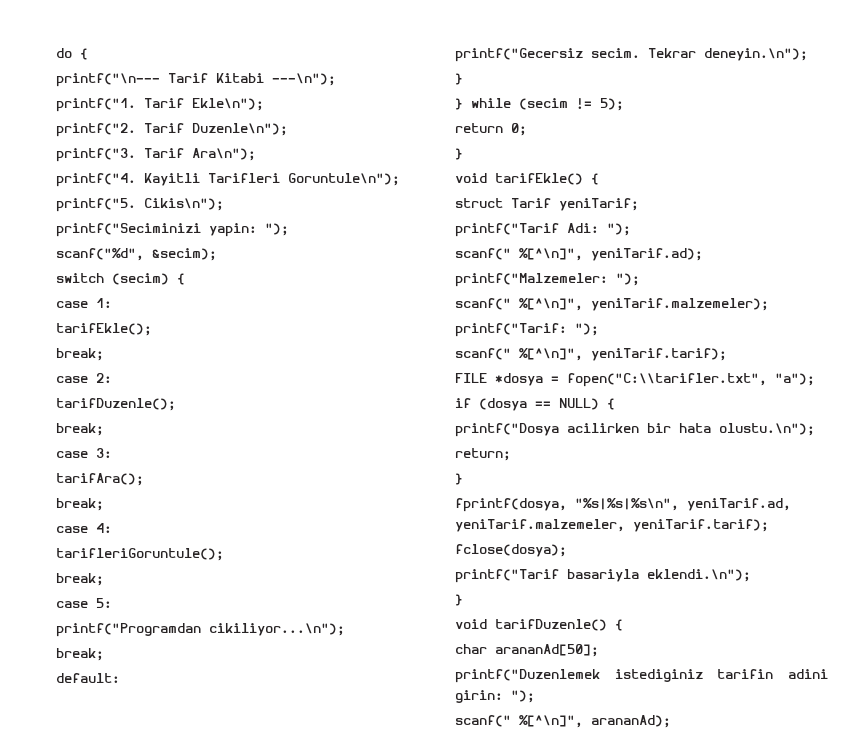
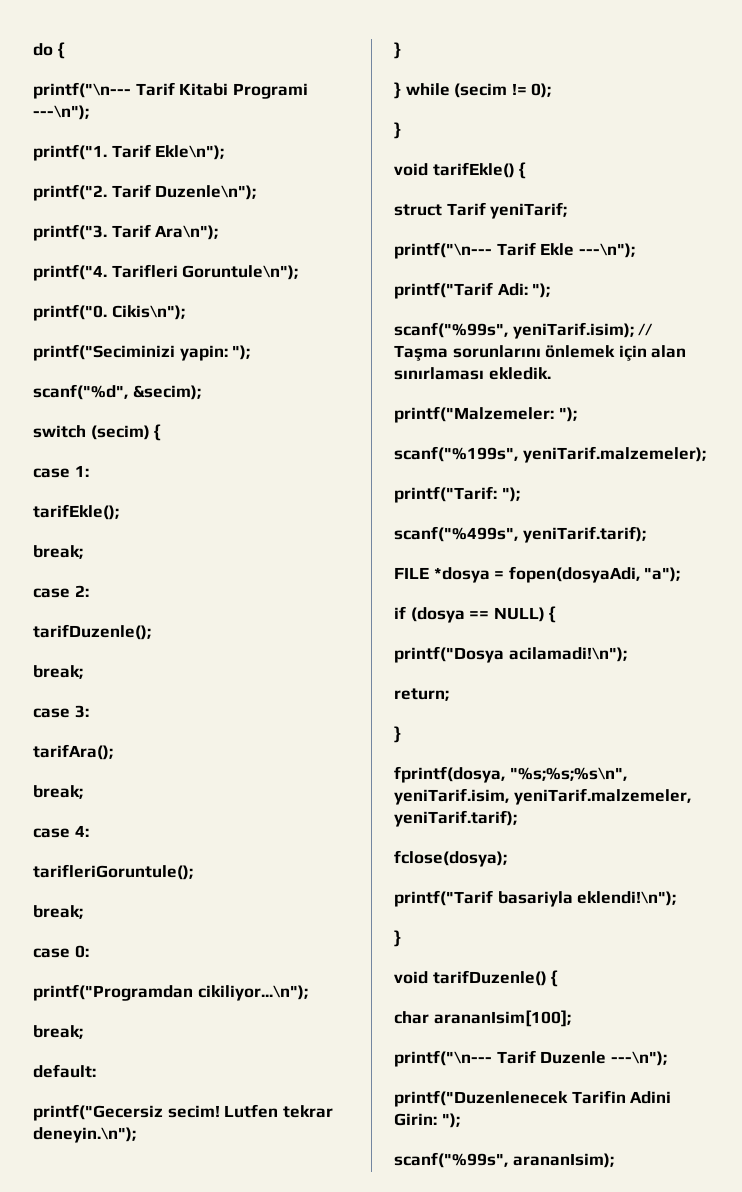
- printf("\n--- Tarif Kitabi ---\n");
+ printf("\n--- Tarif Kitabi Programi ---\n");
- Kayitli Tarifleri Goruntule\n");
+ Tarifleri Goruntule\n");
- printf("5.
+ printf("0.
- case 5:
+ case 0:
- printf("Gecersiz secim. Tekrar deneyin.\n");
+ printf("Gecersiz secim! Lutfen tekrar deneyin.\n");
- } while (secim != 5);
- return 0;
+ } while (secim != 0);
+ printf("\n--- Tarif Ekle ---\n");
- scanf(" %[^\n]", yeniTarif.ad);
+ scanf("%99s", yeniTarif.isim); // Taşma sorunlarını önlemek için alan sınırlaması ekledik.
- scanf(" %[^\n]", yeniTarif.malzemeler);
+ scanf("%199s", yeniTarif.malzemeler);
- scanf(" %[^\n]", yeniTarif.tarif);
+ scanf("%499s", yeniTarif.tarif);
- FILE *dosya = fopen("C:\\tarifler.txt", "a");
+ FILE *dosya = fopen(dosyaAdi, "a");
- printf("Dosya acilirken bir hata olustu.\n");
+ printf("Dosya acilamadi!\n");
- fprintf(dosya, "%s|%s|%s\n", yeniTarif.ad, yeniTarif.malzemeler, yeniTarif.tarif);
+ fprintf(dosya, "%s;%s;%s\n", yeniTarif.isim, yeniTarif.malzemeler, yeniTarif.tarif);
- printf("Tarif basariyla eklendi.\n");
+ printf("Tarif basariyla eklendi!\n");
- char arananAd[50];
- printf("Duzenlemek istediginiz tarifin adini girin: ");
- scanf(" %[^\n]", arananAd);
+ char arananIsim[100];
+ printf("\n--- Tarif Duzenle ---\n");
+ printf("Duzenlenecek Tarifin Adini Girin: ");
+ scanf("%99s", arananIsim);

